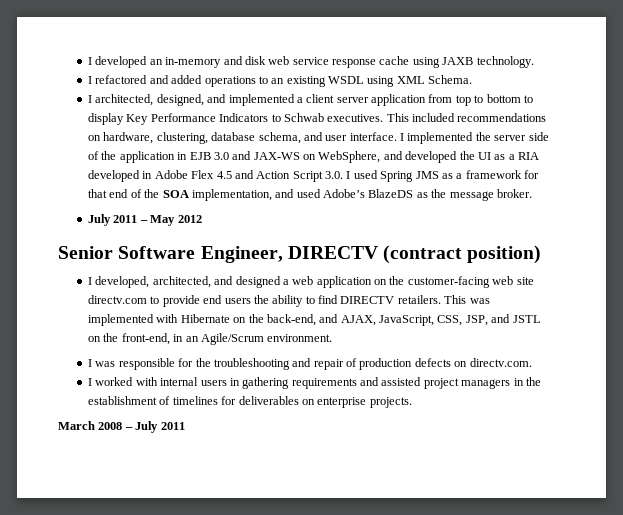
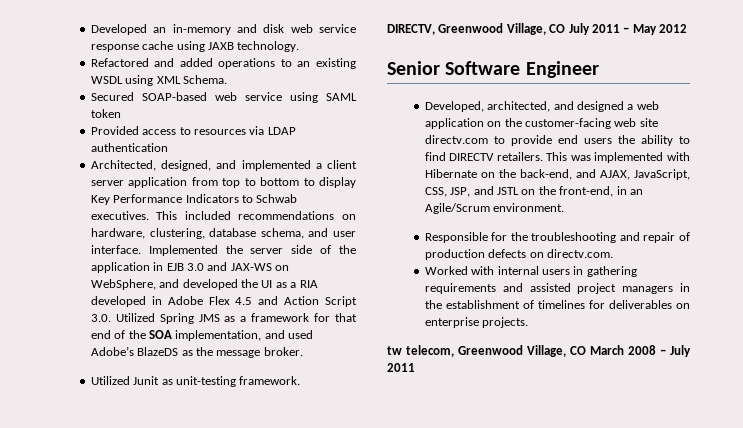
- I developed an in-memory and disk web service response cache using JAXB technology.
+ Developed an in-memory and disk web service response cache using JAXB technology.
- I refactored and added operations to an existing WSDL using XML Schema.
+ Refactored and added operations to an existing WSDL using XML Schema.
- I architected, designed, and implemented a client server application from top to bottom to display Key Performance Indicators to Schwab executives.
+ Secured SOAP-based web service using SAML token
+ Provided access to resources via LDAP authentication
+ Architected, designed, and implemented a client server application from top to bottom to display Key Performance Indicators to Schwab executives.
- I implemented the server side of the application in EJB 3.0 and JAX-WS on WebSphere, and developed the UI as a RIA developed in Adobe Flex 4.5 and Action Script 3.0. I used Spring JMS as a framework for that end of the SOA implementation, and used Adobe’s BlazeDS as the message broker.
+ Implemented the server side of the application in EJB 3.0 and JAX-WS on WebSphere, and developed the UI as a RIA developed in Adobe Flex 4.5 and Action Script 3.0. Utilized Spring JMS as a framework for that end of the SOA implementation, and used Adobe’s BlazeDS as the message broker.
- July 2011 – May 2012
+ Utilized Junit as unit-testing framework.
+ DIRECTV, Greenwood Village, CO July 2011 – May 2012
- Senior Software Engineer, DIRECTV (contract position)
- I developed, architected, and designed a web application on the customer-facing web site directv.com to provide end users the ability to find DIRECTV retailers.
+ Senior Software Engineer
+ Developed, architected, and designed a web application on the customer-facing web site directv.com to provide end users the ability to find DIRECTV retailers.
- I was responsible for the troubleshooting and repair of production defects on directv.com.
+ Responsible for the troubleshooting and repair of production defects on directv.com.
- I worked with internal users in gathering requirements and assisted project managers in the establishment of timelines for deliverables on enterprise projects.
+ Worked with internal users in gathering requirements and assisted project managers in the establishment of timelines for deliverables on enterprise projects.
- March 2008 – July 2011
+ tw telecom, Greenwood Village, CO March 2008 – July 2011

